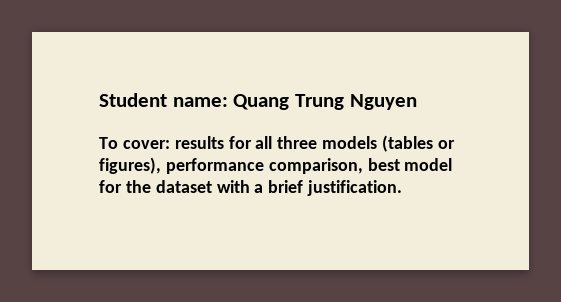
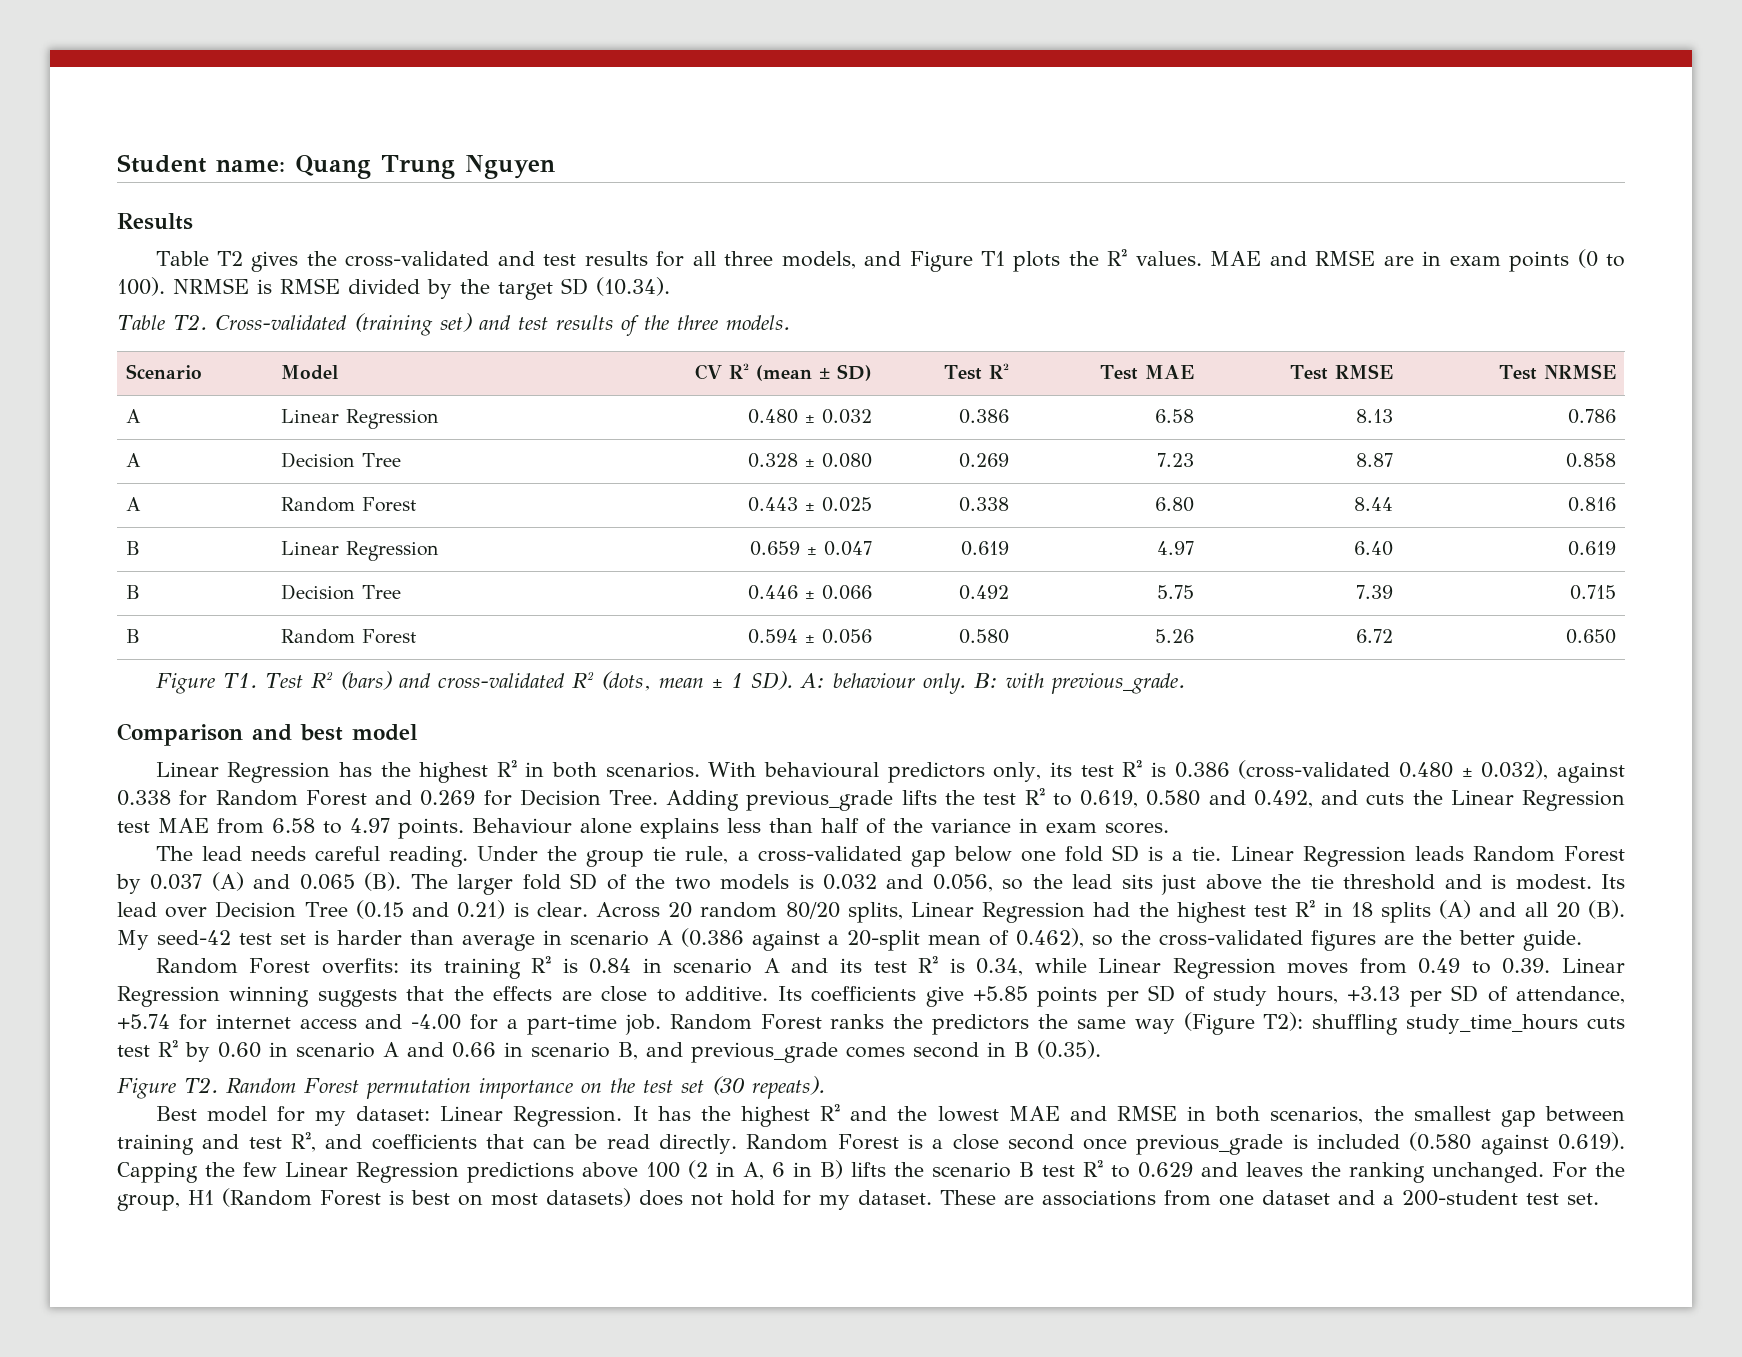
- To cover: results for all three models (tables or figures), performance comparison, best model for the dataset with a brief justification.
+ Results
+ Table T2 gives the cross-validated and test results for all three models, and Figure T1 plots the R² values. MAE and RMSE are in exam points (0 to 100). NRMSE is RMSE divided by the target SD (10.34).
+ Table T2. Cross-validated (training set) and test results of the three models.
+ Scenario | Model | CV R² (mean ± SD) | Test R² | Test MAE | Test RMSE | Test NRMSE
+ A | Linear Regression | 0.480 ± 0.032 | 0.386 | 6.58 | 8.13 | 0.786
+ A | Decision Tree | 0.328 ± 0.080 | 0.269 | 7.23 | 8.87 | 0.858
+ A | Random Forest | 0.443 ± 0.025 | 0.338 | 6.80 | 8.44 | 0.816
+ B | Linear Regression | 0.659 ± 0.047 | 0.619 | 4.97 | 6.40 | 0.619
+ B | Decision Tree | 0.446 ± 0.066 | 0.492 | 5.75 | 7.39 | 0.715
+ B | Random Forest | 0.594 ± 0.056 | 0.580 | 5.26 | 6.72 | 0.650
+ Figure T1. Test R² (bars) and cross-validated R² (dots, mean ± 1 SD). A: behaviour only. B: with previous_grade.
+ Comparison and best model
+ Linear Regression has the highest R² in both scenarios. With behavioural predictors only, its test R² is 0.386 (cross-validated 0.480 ± 0.032), against 0.338 for Random Forest and 0.269 for Decision Tree. Adding previous_grade lifts the test R² to 0.619, 0.580 and 0.492, and cuts the Linear Regression test MAE from 6.58 to 4.97 points. Behaviour alone explains less than half of the variance in exam scores.
+ The lead needs careful reading. Under the group tie rule, a cross-validated gap below one fold SD is a tie. Linear Regression leads Random Forest by 0.037 (A) and 0.065 (B). The larger fold SD of the two models is 0.032 and 0.056, so the lead sits just above the tie threshold and is modest. Its lead over Decision Tree (0.15 and 0.21) is clear. Across 20 random 80/20 splits, Linear Regression had the highest test R² in 18 splits (A) and all 20 (B). My seed-42 test set is harder than average in scenario A (0.386 against a 20-split mean of 0.462), so the cross-validated figures are the better guide.
+ Random Forest overfits: its training R² is 0.84 in scenario A and its test R² is 0.34, while Linear Regression moves from 0.49 to 0.39. Linear Regression winning suggests that the effects are close to additive. Its coefficients give +5.85 points per SD of study hours, +3.13 per SD of attendance, +5.74 for internet access and -4.00 for a part-time job. Random Forest ranks the predictors the same way (Figure T2): shuffling study_time_hours cuts test R² by 0.60 in scenario A and 0.66 in scenario B, and previous_grade comes second in B (0.35).
+ Figure T2. Random Forest permutation importance on the test set (30 repeats).
+ Best model for my dataset: Linear Regression. It has the highest R² and the lowest MAE and RMSE in both scenarios, the smallest gap between training and test R², and coefficients that can be read directly. Random Forest is a close second once previous_grade is included (0.580 against 0.619). Capping the few Linear Regression predictions above 100 (2 in A, 6 in B) lifts the scenario B test R² to 0.629 and leaves the ranking unchanged. For the group, H1 (Random Forest is best on most datasets) does not hold for my dataset. These are associations from one dataset and a 200-student test set.

